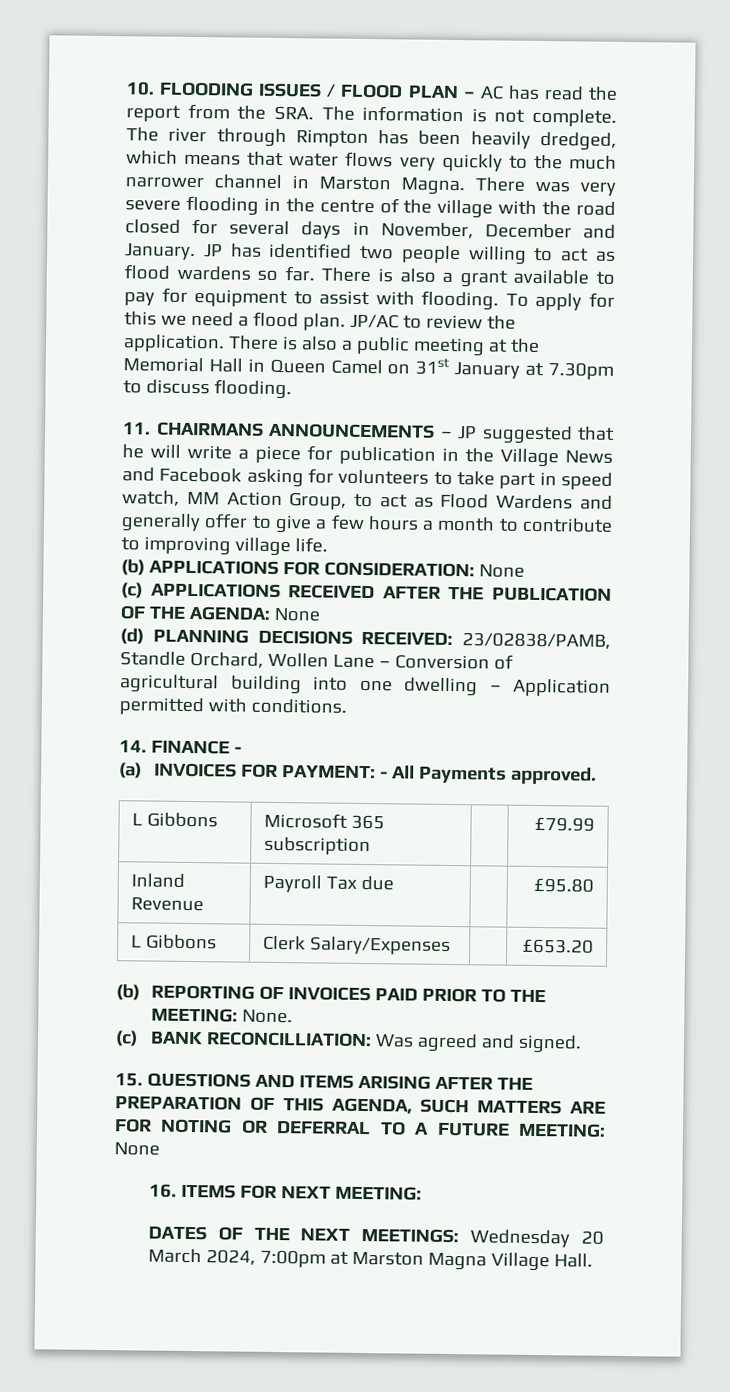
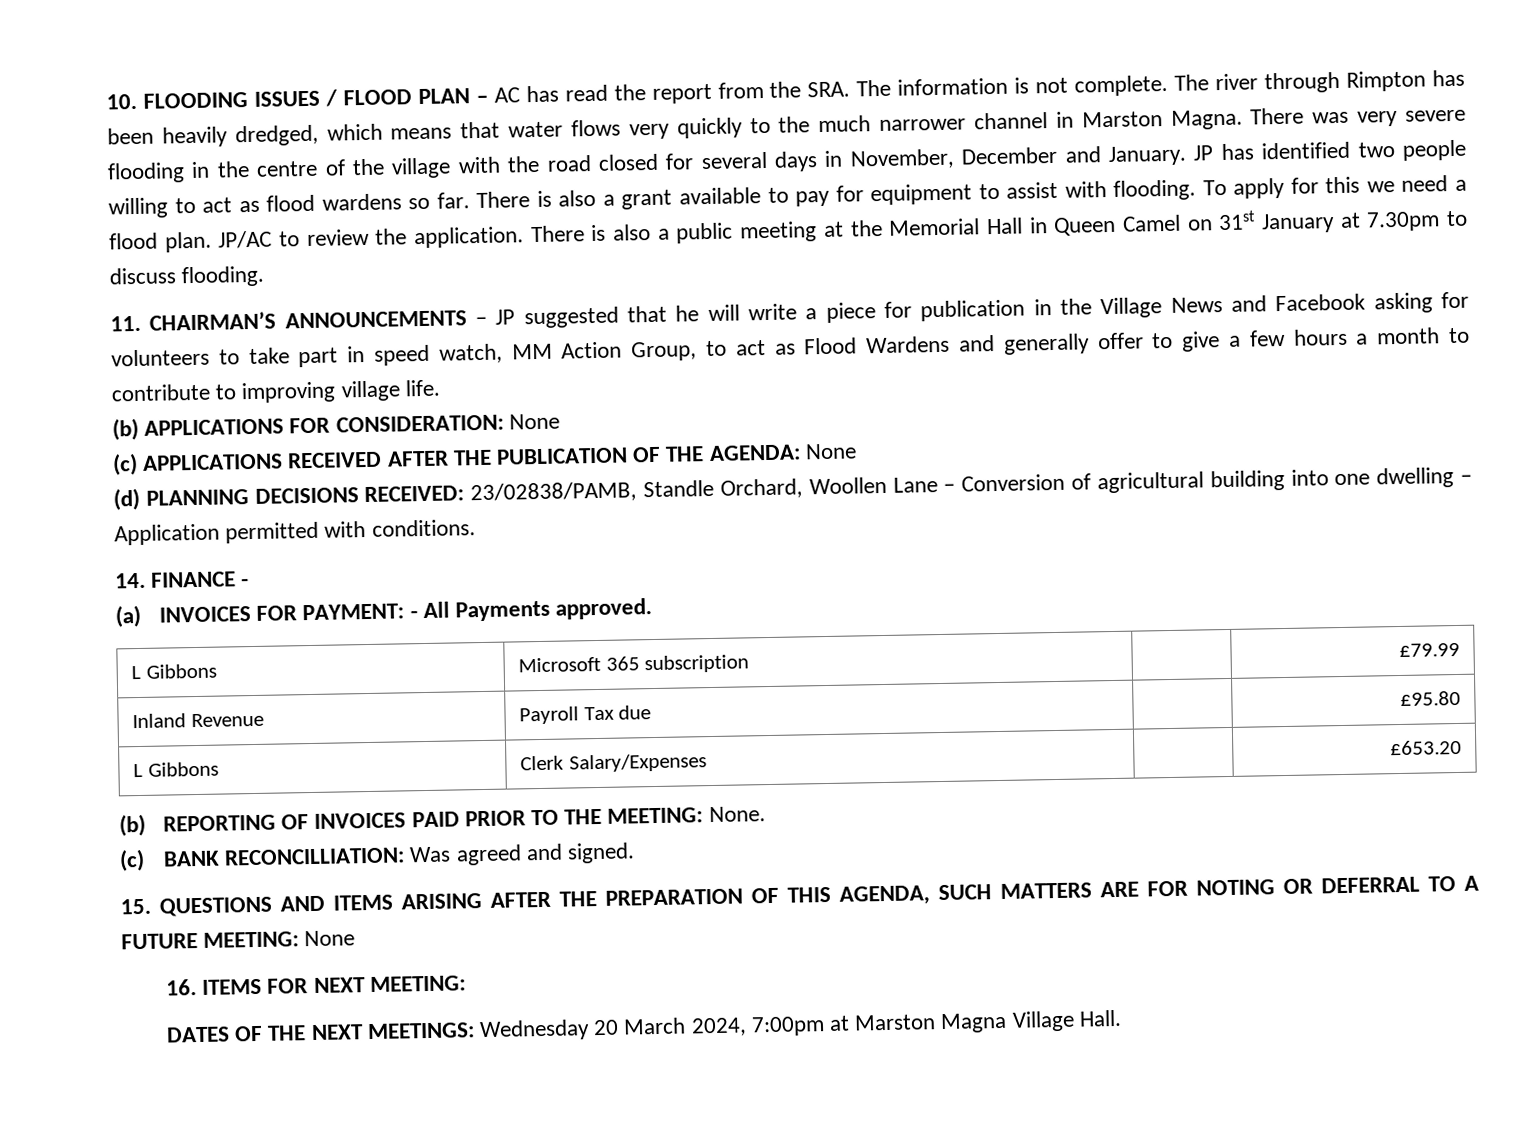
- 11. CHAIRMANS ANNOUNCEMENTS – JP suggested that he will write a piece for publication in the Village News and Facebook asking for volunteers to take part in speed watch, MM Action Group, to act as Flood Wardens and generally offer to give a few hours a month to contribute to improving village life.
+ 11. CHAIRMAN’S ANNOUNCEMENTS – JP suggested that he will write a piece for publication in the Village News and Facebook asking for volunteers to take part in speed watch, MM Action Group, to act as Flood Wardens and generally offer to give a few hours a month to contribute to improving village life.
- (d) PLANNING DECISIONS RECEIVED: 23/02838/PAMB, Standle Orchard, Wollen Lane – Conversion of agricultural building into one dwelling – Application permitted with conditions.
+ (d) PLANNING DECISIONS RECEIVED: 23/02838/PAMB, Standle Orchard, Woollen Lane – Conversion of agricultural building into one dwelling – Application permitted with conditions.

